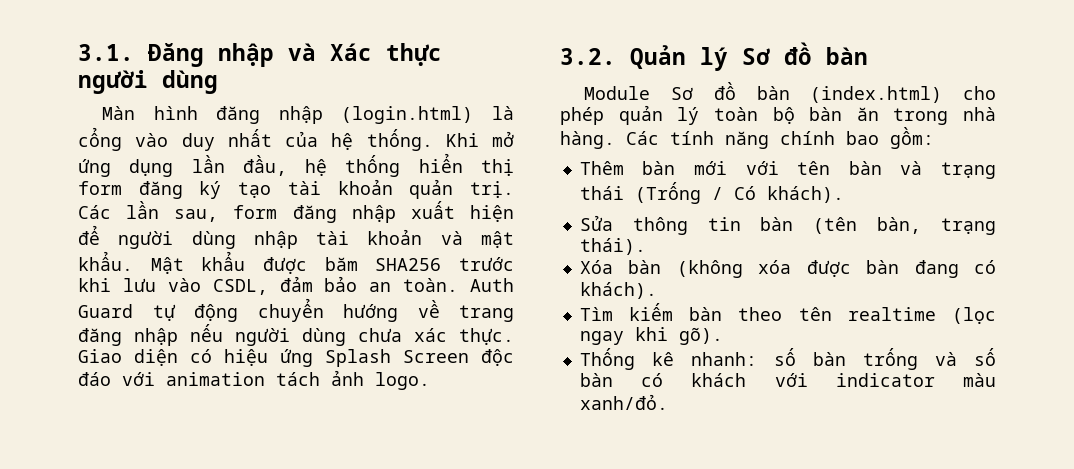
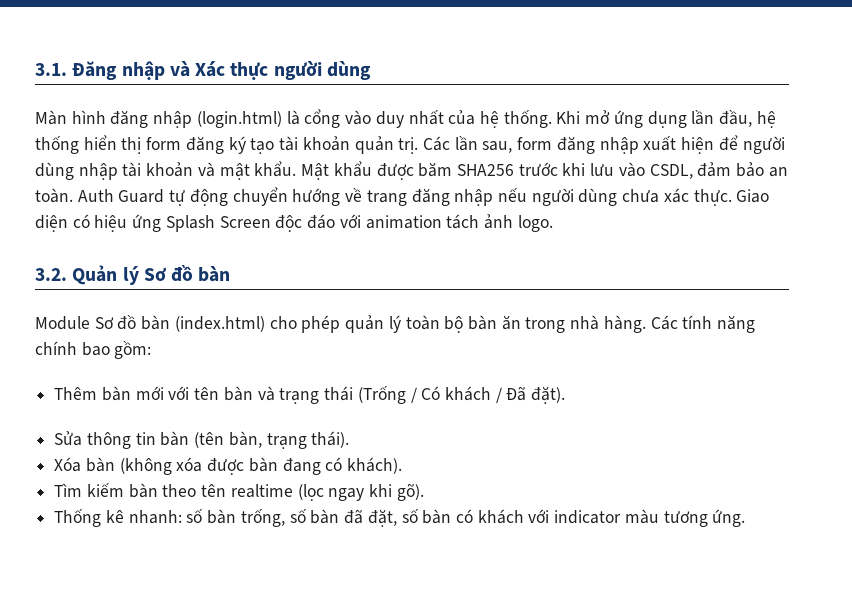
- Thêm bàn mới với tên bàn và trạng thái (Trống / Có khách).
+ Thêm bàn mới với tên bàn và trạng thái (Trống / Có khách / Đã đặt).
- Thống kê nhanh: số bàn trống và số bàn có khách với indicator màu xanh/đỏ.
+ Thống kê nhanh: số bàn trống, số bàn đã đặt, số bàn có khách với indicator màu tương ứng.

